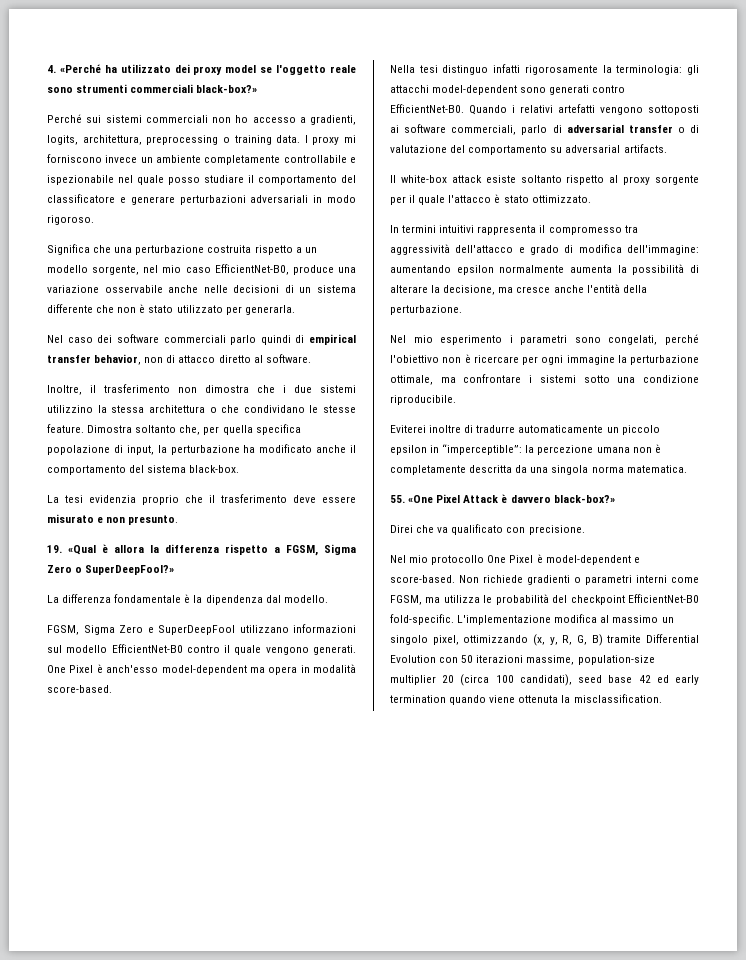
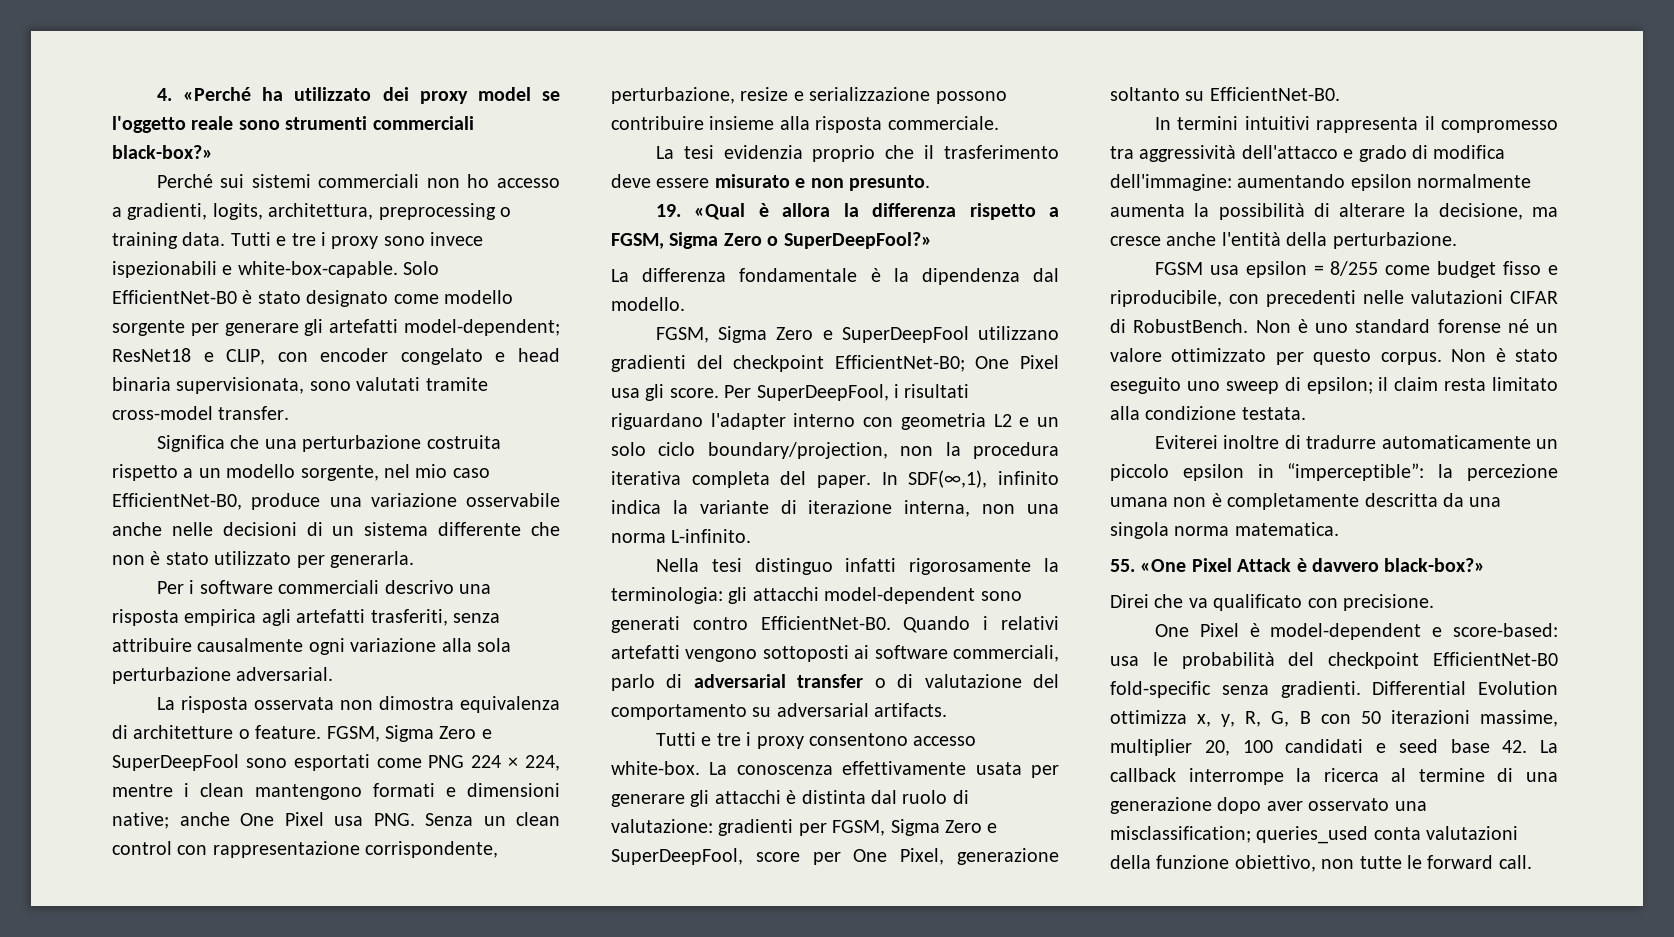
- I proxy mi forniscono invece un ambiente completamente controllabile e ispezionabile nel quale posso studiare il comportamento del classificatore e generare perturbazioni adversariali in modo rigoroso.
+ Tutti e tre i proxy sono invece ispezionabili e white-box-capable. Solo EfficientNet-B0 è stato designato come modello sorgente per generare gli artefatti model-dependent; ResNet18 e CLIP, con encoder congelato e head binaria supervisionata, sono valutati tramite cross-model transfer.
- Nel caso dei software commerciali parlo quindi di empirical transfer behavior, non di attacco diretto al software.
- Inoltre, il trasferimento non dimostra che i due sistemi utilizzino la stessa architettura o che condividano le stesse feature. Dimostra soltanto che, per quella specifica popolazione di input, la perturbazione ha modificato anche il comportamento del sistema black-box.
+ Per i software commerciali descrivo una risposta empirica agli artefatti trasferiti, senza attribuire causalmente ogni variazione alla sola perturbazione adversarial.
+ La risposta osservata non dimostra equivalenza di architetture o feature. FGSM, Sigma Zero e SuperDeepFool sono esportati come PNG 224 × 224, mentre i clean mantengono formati e dimensioni native; anche One Pixel usa PNG. Senza un clean control con rappresentazione corrispondente, perturbazione, resize e serializzazione possono contribuire insieme alla risposta commerciale.
- FGSM, Sigma Zero e SuperDeepFool utilizzano informazioni sul modello EfficientNet-B0 contro il quale vengono generati. One Pixel è anch'esso model-dependent ma opera in modalità score-based.
+ FGSM, Sigma Zero e SuperDeepFool utilizzano gradienti del checkpoint EfficientNet-B0; One Pixel usa gli score. Per SuperDeepFool, i risultati riguardano l'adapter interno con geometria L2 e un solo ciclo boundary/projection, non la procedura iterativa completa del paper. In SDF(∞,1), infinito indica la variante di iterazione interna, non una norma L-infinito.
- Il white-box attack esiste soltanto rispetto al proxy sorgente per il quale l'attacco è stato ottimizzato.
+ Tutti e tre i proxy consentono accesso white-box. La conoscenza effettivamente usata per generare gli attacchi è distinta dal ruolo di valutazione: gradienti per FGSM, Sigma Zero e SuperDeepFool, score per One Pixel, generazione soltanto su EfficientNet-B0.
- Nel mio esperimento i parametri sono congelati, perché l'obiettivo non è ricercare per ogni immagine la perturbazione ottimale, ma confrontare i sistemi sotto una condizione riproducibile.
+ FGSM usa epsilon = 8/255 come budget fisso e riproducibile, con precedenti nelle valutazioni CIFAR di RobustBench. Non è uno standard forense né un valore ottimizzato per questo corpus. Non è stato eseguito uno sweep di epsilon; il claim resta limitato alla condizione testata.
- Nel mio protocollo One Pixel è model-dependent e score-based. Non richiede gradienti o parametri interni come FGSM, ma utilizza le probabilità del checkpoint EfficientNet-B0 fold-specific. L'implementazione modifica al massimo un singolo pixel, ottimizzando (x, y, R, G, B) tramite Differential Evolution con 50 iterazioni massime, population-size multiplier 20 (circa 100 candidati), seed base 42 ed early termination quando viene ottenuta la misclassification.
+ One Pixel è model-dependent e score-based: usa le probabilità del checkpoint EfficientNet-B0 fold-specific senza gradienti. Differential Evolution ottimizza x, y, R, G, B con 50 iterazioni massime, multiplier 20, 100 candidati e seed base 42. La callback interrompe la ricerca al termine di una generazione dopo aver osservato una misclassification; queries_used conta valutazioni della funzione obiettivo, non tutte le forward call.

